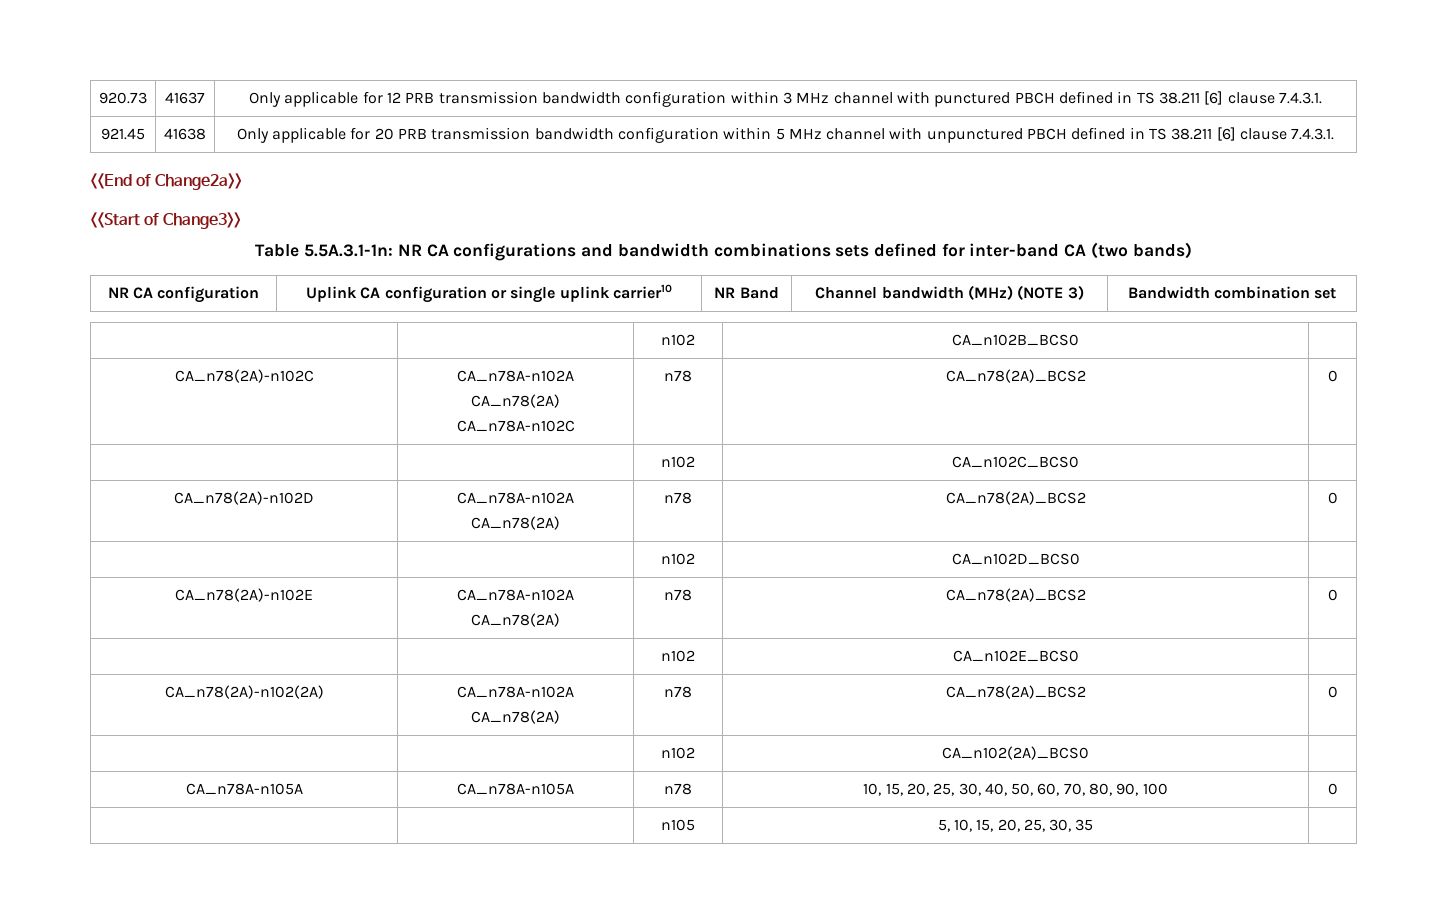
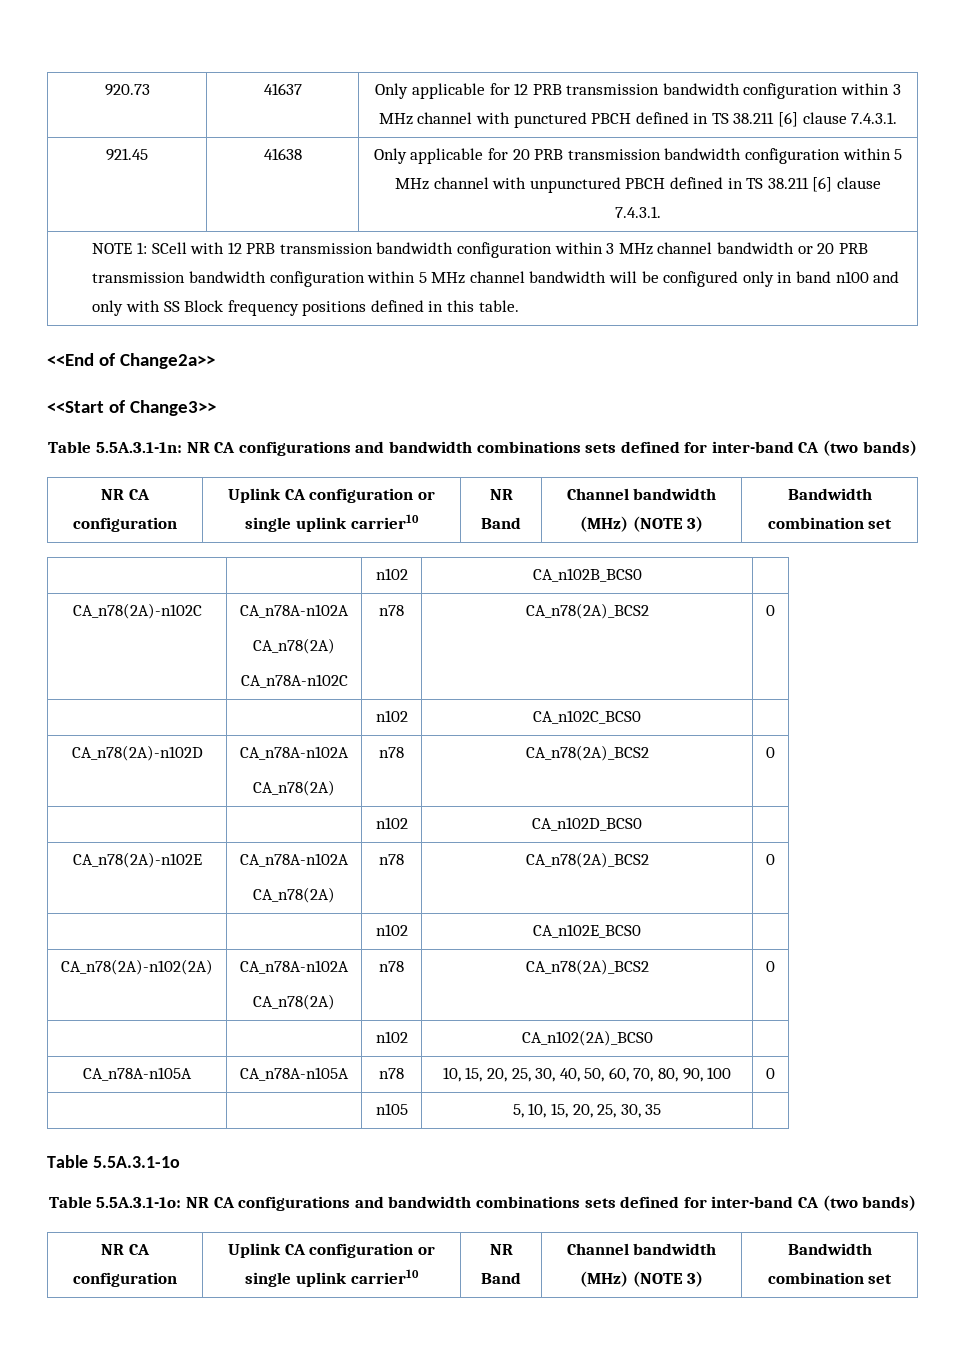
+ NOTE 1: SCell with 12 PRB transmission bandwidth configuration within 3 MHz channel bandwidth or 20 PRB transmission bandwidth configuration within 5 MHz channel bandwidth will be configured only in band n100 and only with SS Block frequency positions defined in this table.
+ Table 5.5A.3.1-1o
+ Table 5.5A.3.1-1o: NR CA configurations and bandwidth combinations sets defined for inter-band CA (two bands)
+ NR CA configuration | Uplink CA configuration or single uplink carrier10 | NR Band | Channel bandwidth (MHz) (NOTE 3) | Bandwidth combination set

